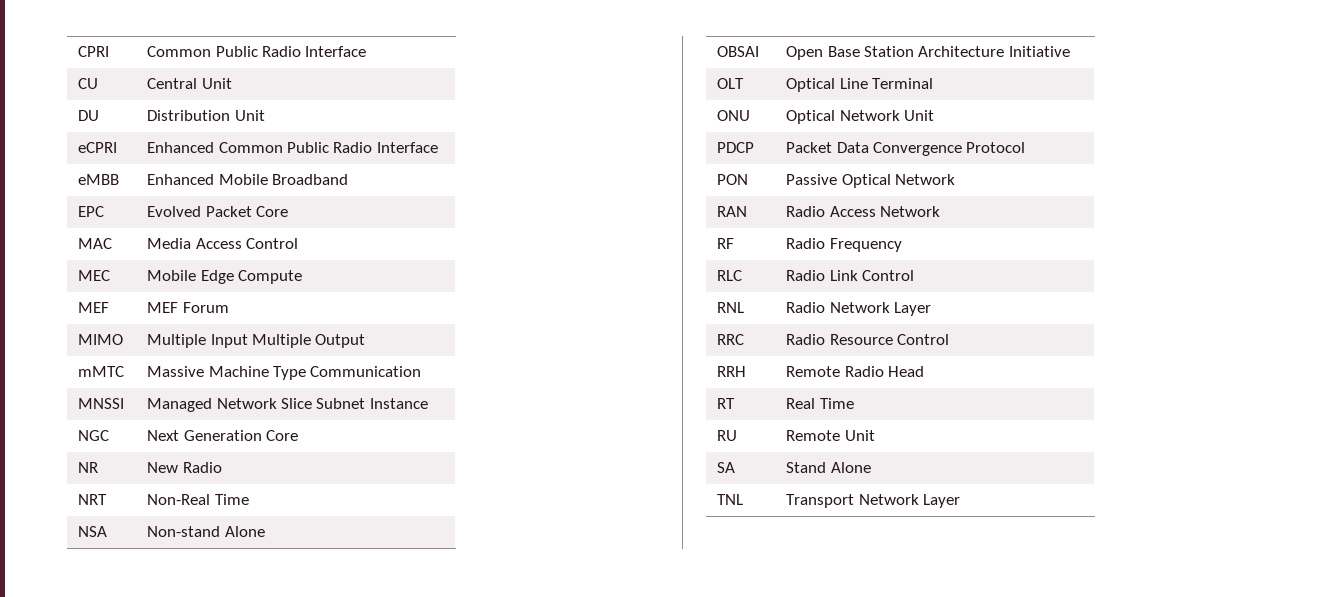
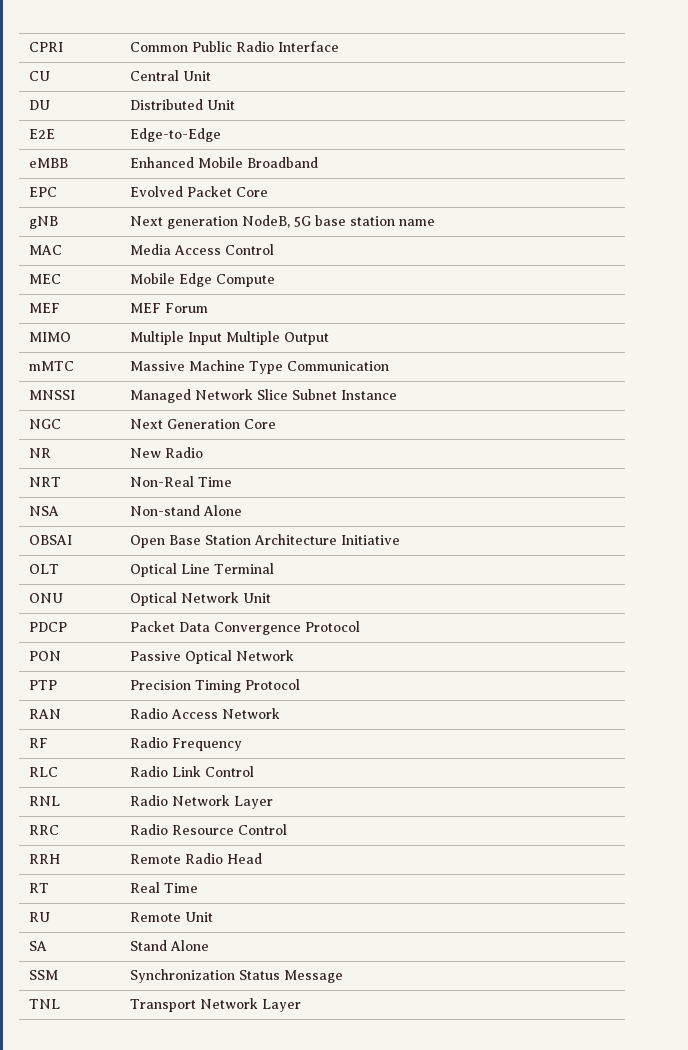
- DU | Distribution Unit
- eCPRI | Enhanced Common Public Radio Interface
+ DU | Distributed Unit
+ E2E | Edge-to-Edge
+ gNB | Next generation NodeB, 5G base station name
+ PTP | Precision Timing Protocol
+ SSM | Synchronization Status Message

